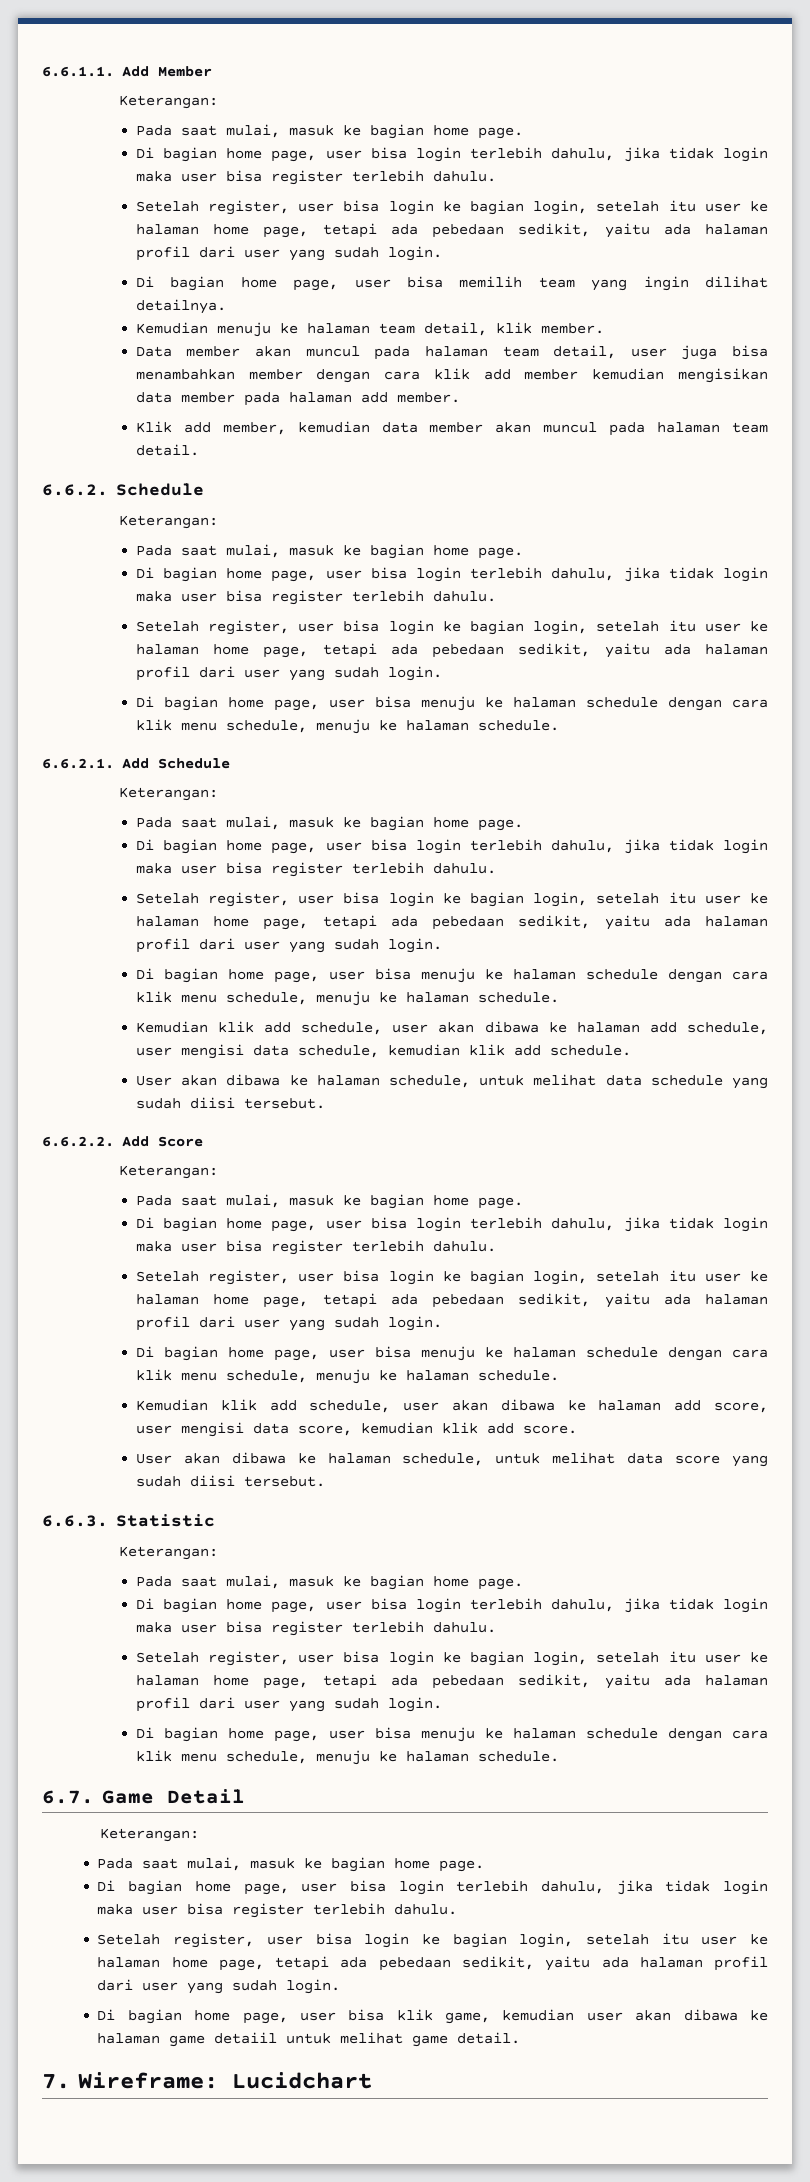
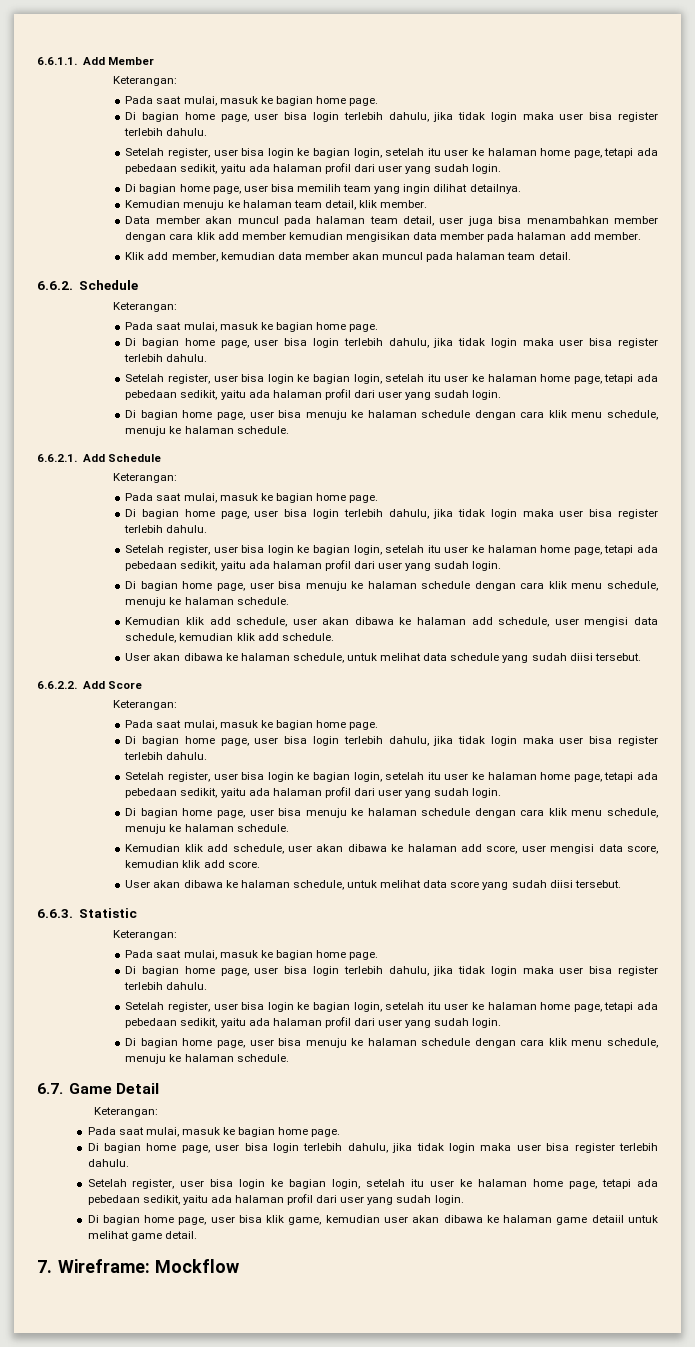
- 7. Wireframe: Lucidchart
+ 7. Wireframe: Mockflow

